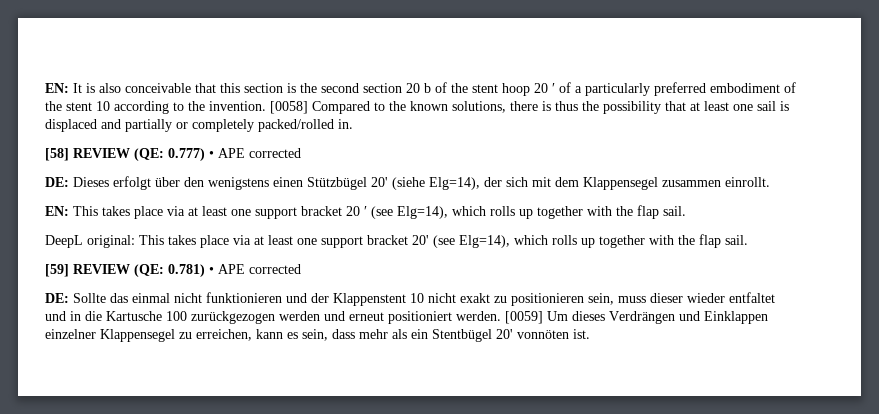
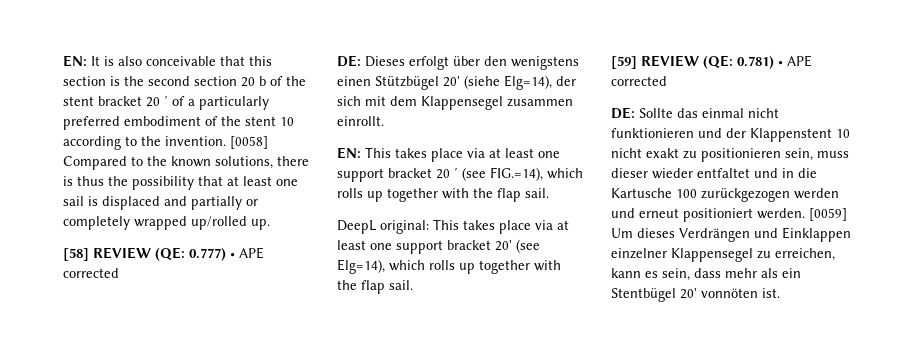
- EN: It is also conceivable that this section is the second section 20 b of the stent hoop 20 ′ of a particularly preferred embodiment of the stent 10 according to the invention.
+ EN: It is also conceivable that this section is the second section 20 b of the stent bracket 20 ′ of a particularly preferred embodiment of the stent 10 according to the invention.
- [0058] Compared to the known solutions, there is thus the possibility that at least one sail is displaced and partially or completely packed/rolled in.
+ [0058] Compared to the known solutions, there is thus the possibility that at least one sail is displaced and partially or completely wrapped up/rolled up.
- EN: This takes place via at least one support bracket 20 ′ (see Elg=14), which rolls up together with the flap sail.
+ EN: This takes place via at least one support bracket 20 ′ (see FIG.=14), which rolls up together with the flap sail.

